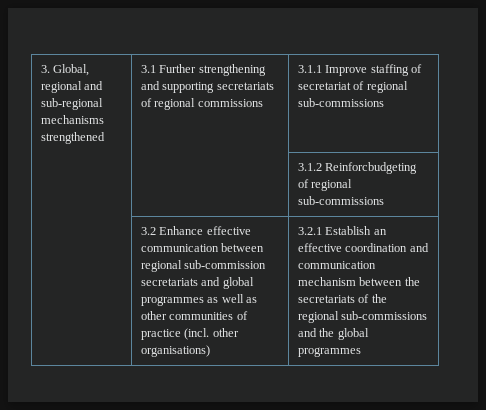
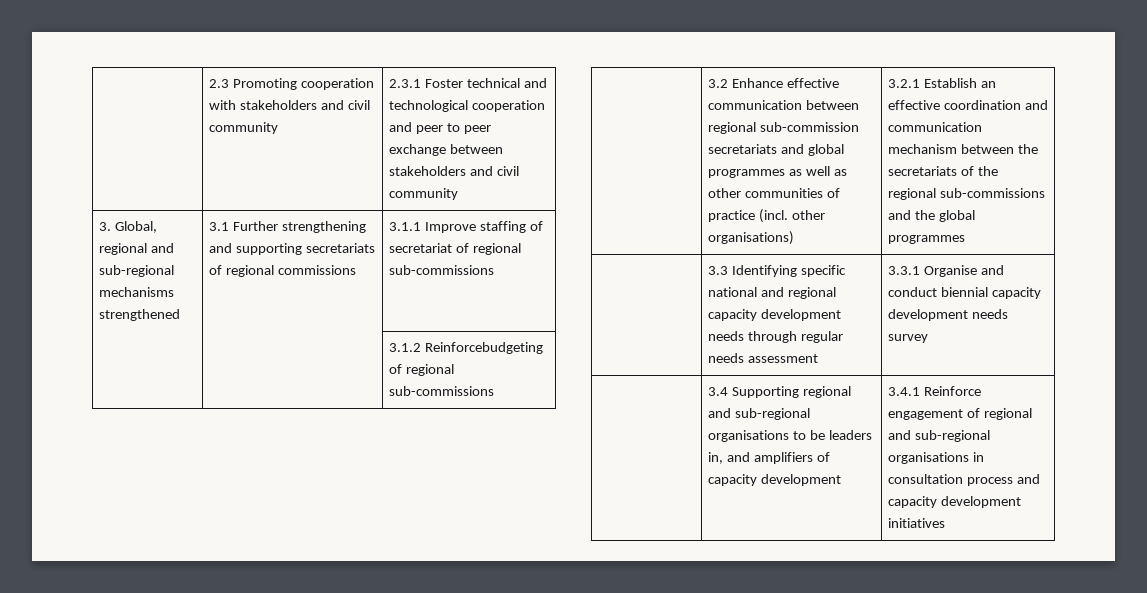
+ | 2.3 Promoting cooperation with stakeholders and civil community | 2.3.1 Foster technical and technological cooperation and peer to peer exchange between stakeholders and civil community
- | | 3.1.2 Reinforcbudgeting of regional sub-commissions
+ | | 3.1.2 Reinforcebudgeting of regional sub-commissions
+ | 3.3 Identifying specific national and regional capacity development needs through regular needs assessment | 3.3.1 Organise and conduct biennial capacity development needs survey
+ | 3.4 Supporting regional and sub-regional organisations to be leaders in, and amplifiers of capacity development | 3.4.1 Reinforce engagement of regional and sub-regional organisations in consultation process and capacity development initiatives

